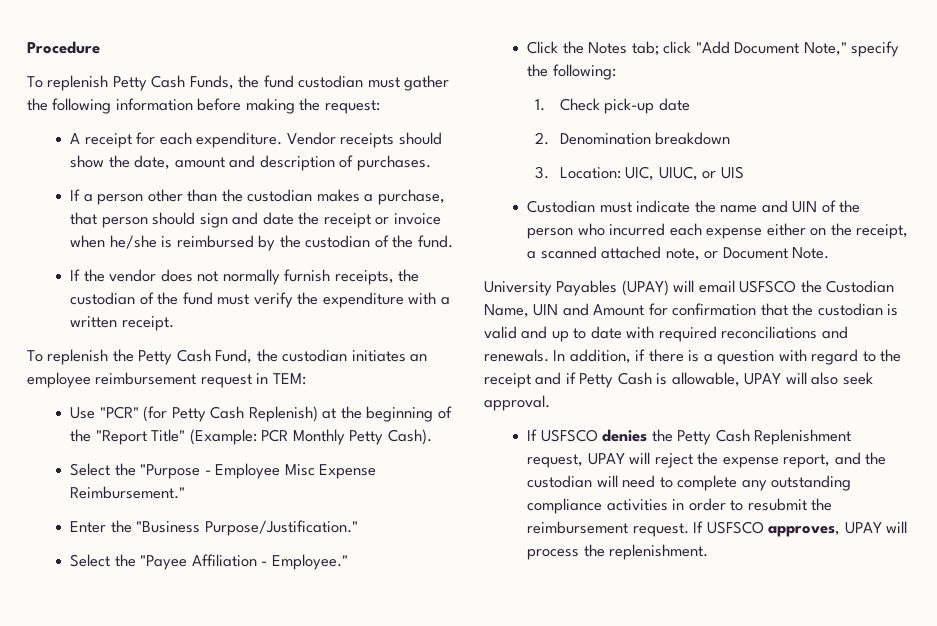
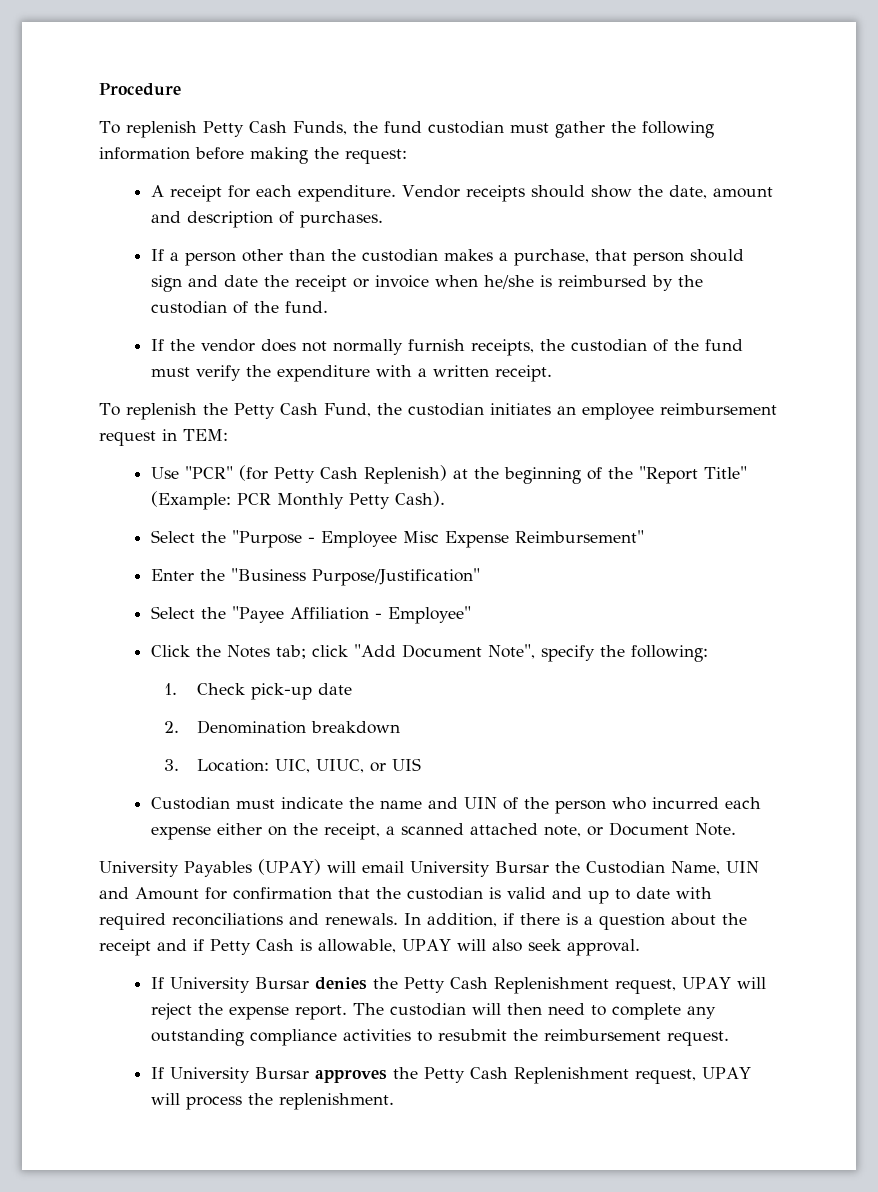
- Select the "Purpose - Employee Misc Expense Reimbursement."
+ Select the "Purpose - Employee Misc Expense Reimbursement"
- Enter the "Business Purpose/Justification."
+ Enter the "Business Purpose/Justification"
- Select the "Payee Affiliation - Employee."
+ Select the "Payee Affiliation - Employee"
- Click the Notes tab; click "Add Document Note," specify the following:
+ Click the Notes tab; click "Add Document Note", specify the following:
- University Payables (UPAY) will email USFSCO the Custodian Name, UIN and Amount for confirmation that the custodian is valid and up to date with required reconciliations and renewals.
+ University Payables (UPAY) will email University Bursar the Custodian Name, UIN and Amount for confirmation that the custodian is valid and up to date with required reconciliations and renewals.
- In addition, if there is a question with regard to the receipt and if Petty Cash is allowable, UPAY will also seek approval.
+ In addition, if there is a question about the receipt and if Petty Cash is allowable, UPAY will also seek approval.
- If USFSCO denies the Petty Cash Replenishment request, UPAY will reject the expense report, and the custodian will need to complete any outstanding compliance activities in order to resubmit the reimbursement request. If USFSCO approves, UPAY will process the replenishment.
+ If University Bursar denies the Petty Cash Replenishment request, UPAY will reject the expense report. The custodian will then need to complete any outstanding compliance activities to resubmit the reimbursement request.
+ If University Bursar approves the Petty Cash Replenishment request, UPAY will process the replenishment.

